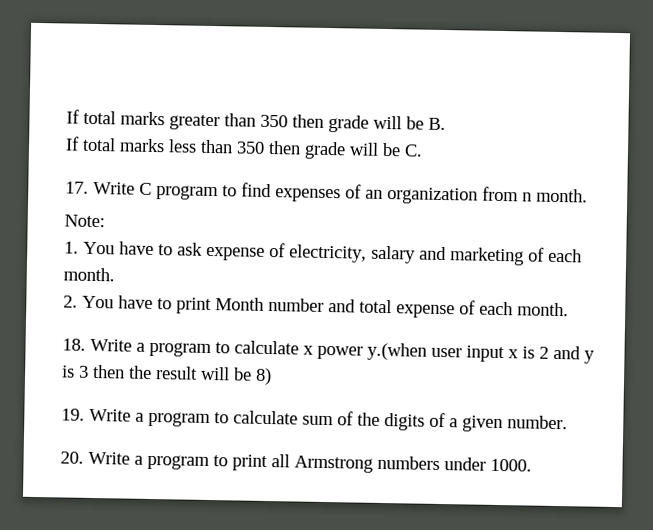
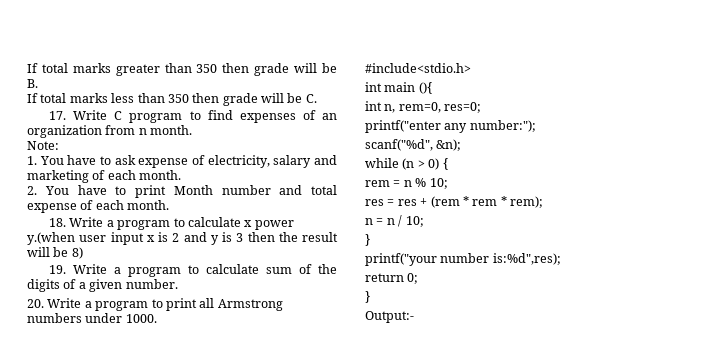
+ #include<stdio.h>
+ int main (){
+ int n, rem=0, res=0;
+ printf("enter any number:");
+ scanf("%d", &n);
+ while (n > 0) {
+ rem = n % 10;
+ res = res + (rem * rem * rem);
+ n = n / 10;
+ }
+ printf("your number is:%d",res);
+ return 0;
+ }
+ Output:-

